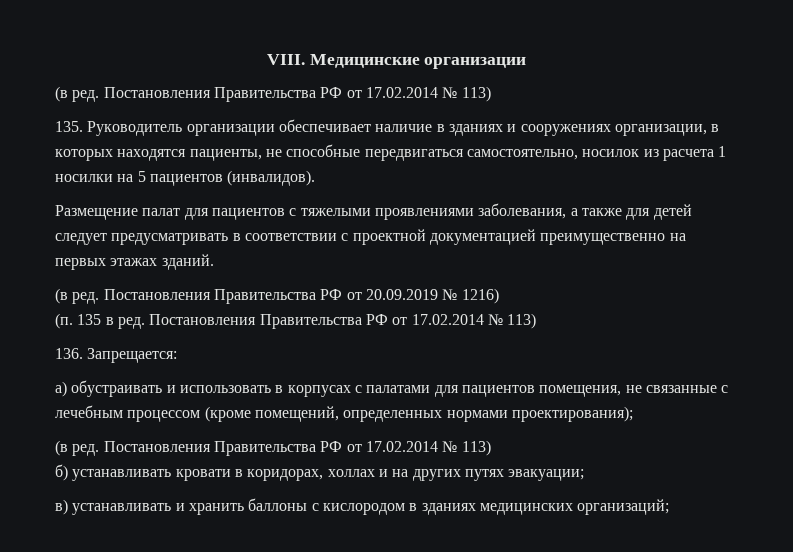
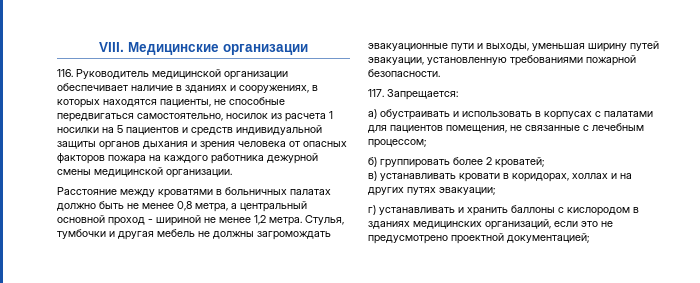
  Медицинские организации
- (в ред. Постановления Правительства РФ от 17.02.2014 № 113)
- 135. Руководитель организации обеспечивает наличие в зданиях и сооружениях организации, в которых находятся пациенты, не способные передвигаться самостоятельно, носилок из расчета 1 носилки на 5 пациентов (инвалидов).
- Размещение палат для пациентов с тяжелыми проявлениями заболевания, а также для детей следует предусматривать в соответствии с проектной документацией преимущественно на первых этажах зданий.
- (в ред. Постановления Правительства РФ от 20.09.2019 № 1216)
- (п. 135 в ред. Постановления Правительства РФ от 17.02.2014 № 113)
- 136. Запрещается:
+ 116. Руководитель медицинской организации обеспечивает наличие в зданиях и сооружениях, в которых находятся пациенты, не способные передвигаться самостоятельно, носилок из расчета 1 носилки на 5 пациентов и средств индивидуальной защиты органов дыхания и зрения человека от опасных факторов пожара на каждого работника дежурной смены медицинской организации.
+ Расстояние между кроватями в больничных палатах должно быть не менее 0,8 метра, а центральный основной проход - шириной не менее 1,2 метра. Стулья, тумбочки и другая мебель не должны загромождать эвакуационные пути и выходы, уменьшая ширину путей эвакуации, установленную требованиями пожарной безопасности.
+ 117. Запрещается:
- а) обустраивать и использовать в корпусах с палатами для пациентов помещения, не связанные с лечебным процессом (кроме помещений, определенных нормами проектирования);
- (в ред. Постановления Правительства РФ от 17.02.2014 № 113)
- б) устанавливать кровати в коридорах, холлах и на других путях эвакуации;
+ а) обустраивать и использовать в корпусах с палатами для пациентов помещения, не связанные с лечебным процессом;
+ б) группировать более 2 кроватей;
+ в) устанавливать кровати в коридорах, холлах и на других путях эвакуации;
- в) устанавливать и хранить баллоны с кислородом в зданиях медицинских организаций;
+ г) устанавливать и хранить баллоны с кислородом в зданиях медицинских организаций, если это не предусмотрено проектной документацией;

